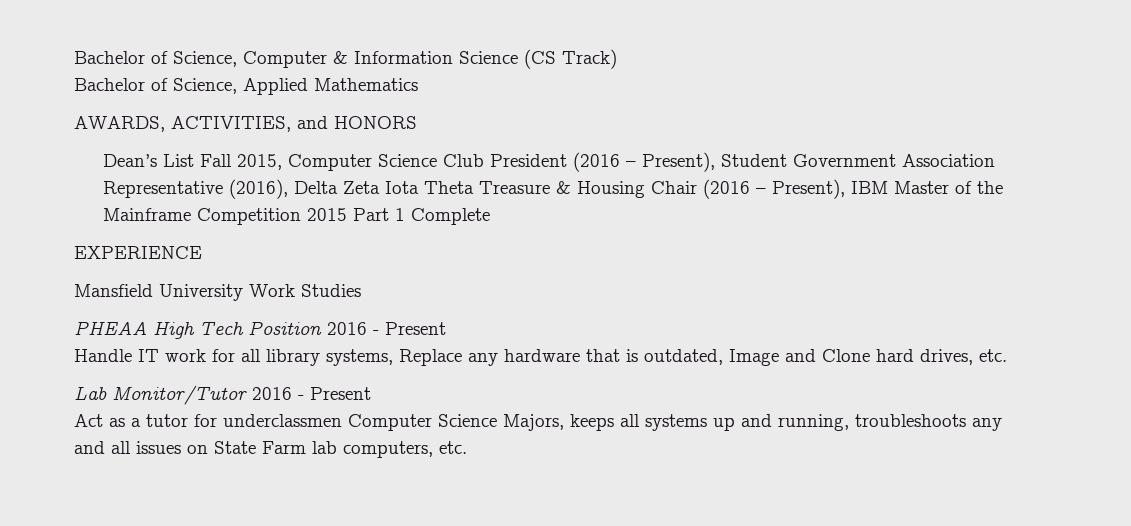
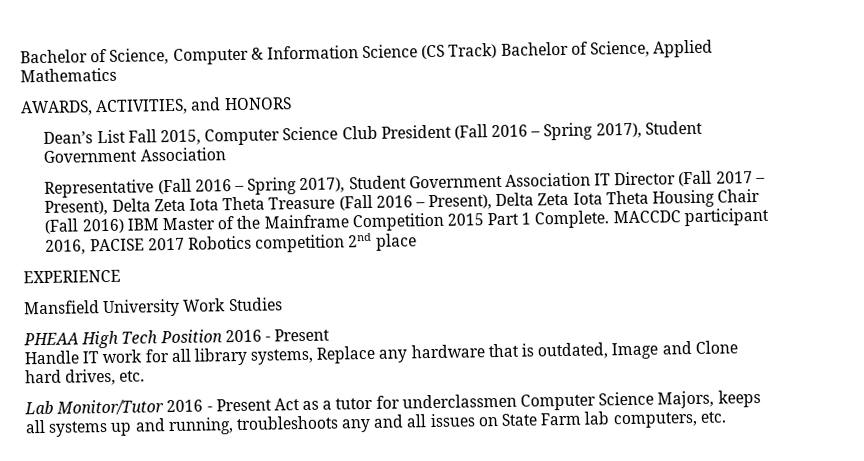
- Bachelor of Science, Computer & Information Science (CS Track)
- Bachelor of Science, Applied Mathematics
+ Bachelor of Science, Computer & Information Science (CS Track) Bachelor of Science, Applied Mathematics
- Dean’s List Fall 2015, Computer Science Club President (2016 – Present), Student Government Association Representative (2016), Delta Zeta Iota Theta Treasure & Housing Chair (2016 – Present), IBM Master of the Mainframe Competition 2015 Part 1 Complete
+ Dean’s List Fall 2015, Computer Science Club President (Fall 2016 – Spring 2017), Student Government Association
+ Representative (Fall 2016 – Spring 2017), Student Government Association IT Director (Fall 2017 – Present), Delta Zeta Iota Theta Treasure (Fall 2016 – Present), Delta Zeta Iota Theta Housing Chair (Fall 2016) IBM Master of the Mainframe Competition 2015 Part 1 Complete. MACCDC participant 2016, PACISE 2017 Robotics competition 2nd place
- Lab Monitor/Tutor 2016 - Present
- Act as a tutor for underclassmen Computer Science Majors, keeps all systems up and running, troubleshoots any and all issues on State Farm lab computers, etc.
+ Lab Monitor/Tutor 2016 - Present Act as a tutor for underclassmen Computer Science Majors, keeps all systems up and running, troubleshoots any and all issues on State Farm lab computers, etc.

